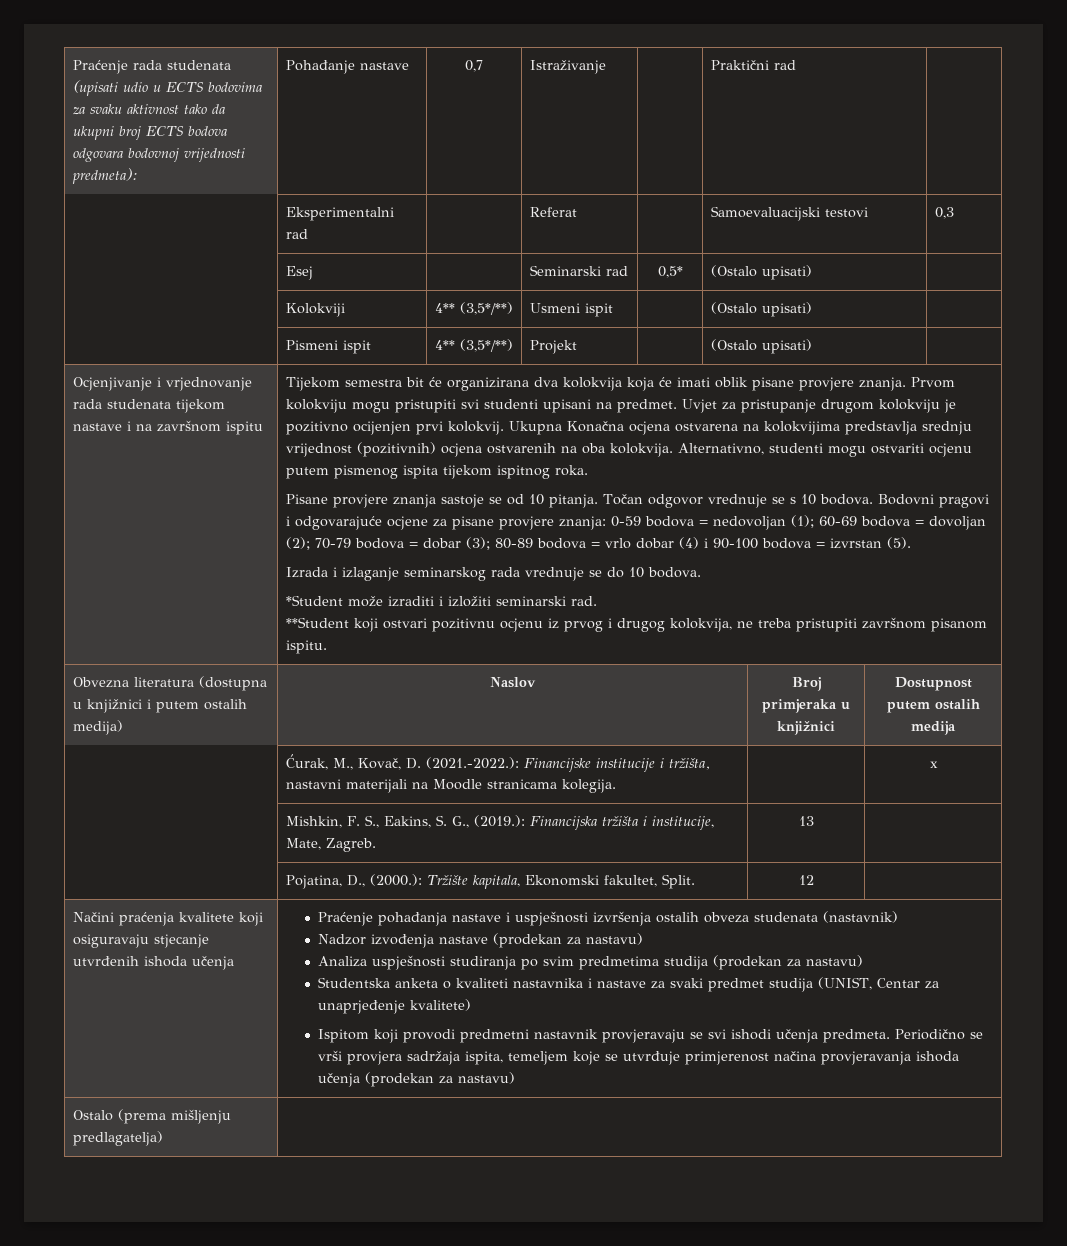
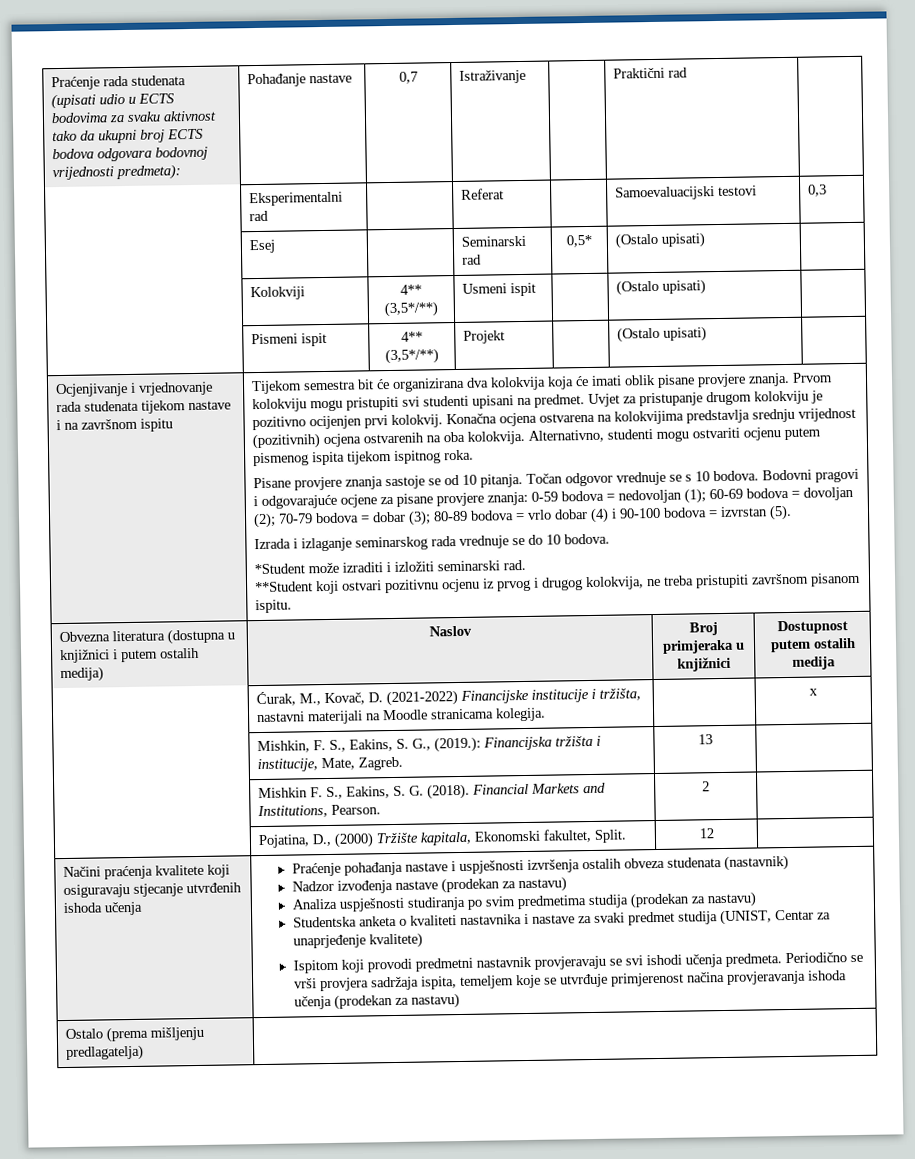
- Ukupna Konačna ocjena ostvarena na kolokvijima predstavlja srednju vrijednost (pozitivnih) ocjena ostvarenih na oba kolokvija.
+ Konačna ocjena ostvarena na kolokvijima predstavlja srednju vrijednost (pozitivnih) ocjena ostvarenih na oba kolokvija.
- | Ćurak, M., Kovač, D. (2021.-2022.): Financijske institucije i tržišta, nastavni materijali na Moodle stranicama kolegija. | | x
+ | Ćurak, M., Kovač, D. (2021-2022) Financijske institucije i tržišta, nastavni materijali na Moodle stranicama kolegija. | | x
+ | Mishkin F. S., Eakins, S. G. (2018). Financial Markets and Institutions, Pearson. | 2 |
- | Pojatina, D., (2000.): Tržište kapitala, Ekonomski fakultet, Split. | 12 |
+ | Pojatina, D., (2000) Tržište kapitala, Ekonomski fakultet, Split. | 12 |

